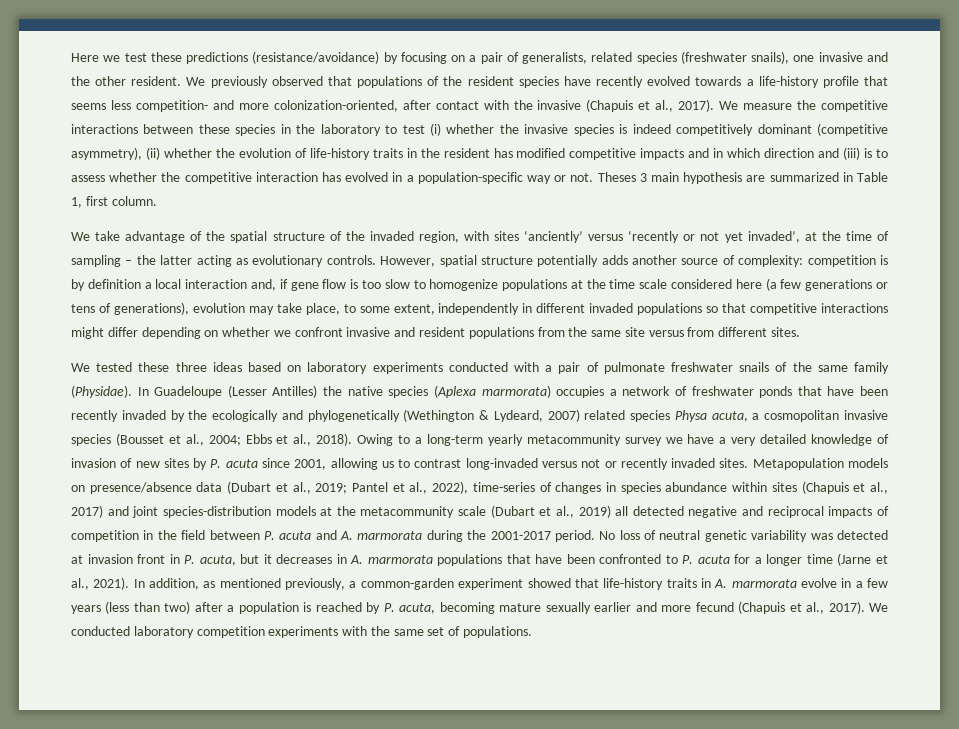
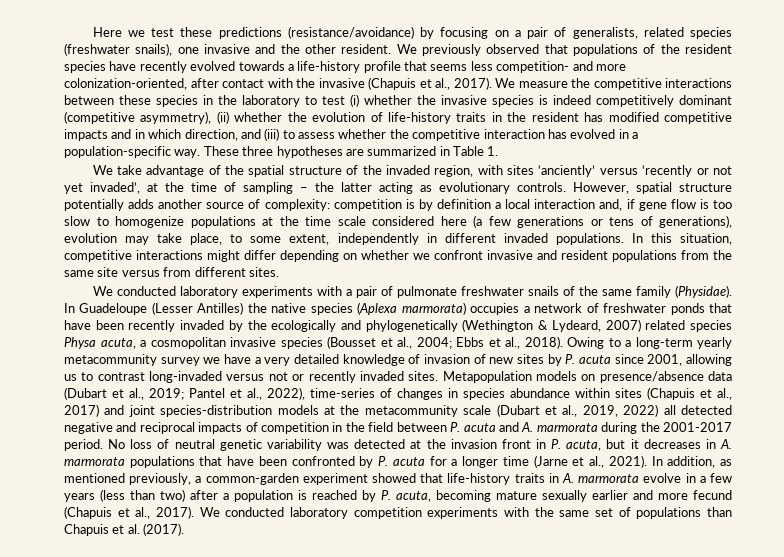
- We measure the competitive interactions between these species in the laboratory to test (i) whether the invasive species is indeed competitively dominant (competitive asymmetry), (ii) whether the evolution of life-history traits in the resident has modified competitive impacts and in which direction and (iii) is to assess whether the competitive interaction has evolved in a population-specific way or not. Theses 3 main hypothesis are summarized in Table 1, first column.
+ We measure the competitive interactions between these species in the laboratory to test (i) whether the invasive species is indeed competitively dominant (competitive asymmetry), (ii) whether the evolution of life-history traits in the resident has modified competitive impacts and in which direction, and (iii) to assess whether the competitive interaction has evolved in a population-specific way. These three hypotheses are summarized in Table 1.
- competition is by definition a local interaction and, if gene flow is too slow to homogenize populations at the time scale considered here (a few generations or tens of generations), evolution may take place, to some extent, independently in different invaded populations so that competitive interactions might differ depending on whether we confront invasive and resident populations from the same site versus from different sites.
+ competition is by definition a local interaction and, if gene flow is too slow to homogenize populations at the time scale considered here (a few generations or tens of generations), evolution may take place, to some extent, independently in different invaded populations. In this situation, competitive interactions might differ depending on whether we confront invasive and resident populations from the same site versus from different sites.
- We tested these three ideas based on laboratory experiments conducted with a pair of pulmonate freshwater snails of the same family (Physidae).
+ We conducted laboratory experiments with a pair of pulmonate freshwater snails of the same family (Physidae).
- Metapopulation models on presence/absence data (Dubart et al., 2019; Pantel et al., 2022), time-series of changes in species abundance within sites (Chapuis et al., 2017) and joint species-distribution models at the metacommunity scale (Dubart et al., 2019) all detected negative and reciprocal impacts of competition in the field between P. acuta and A. marmorata during the 2001-2017 period.
+ Metapopulation models on presence/absence data (Dubart et al., 2019; Pantel et al., 2022), time-series of changes in species abundance within sites (Chapuis et al., 2017) and joint species-distribution models at the metacommunity scale (Dubart et al., 2019, 2022) all detected negative and reciprocal impacts of competition in the field between P. acuta and A. marmorata during the 2001-2017 period.
- No loss of neutral genetic variability was detected at invasion front in P. acuta, but it decreases in A. marmorata populations that have been confronted to P. acuta for a longer time (Jarne et al., 2021).
+ No loss of neutral genetic variability was detected at the invasion front in P. acuta, but it decreases in A. marmorata populations that have been confronted by P. acuta for a longer time (Jarne et al., 2021).
- We conducted laboratory competition experiments with the same set of populations.
+ We conducted laboratory competition experiments with the same set of populations than Chapuis et al. (2017).

